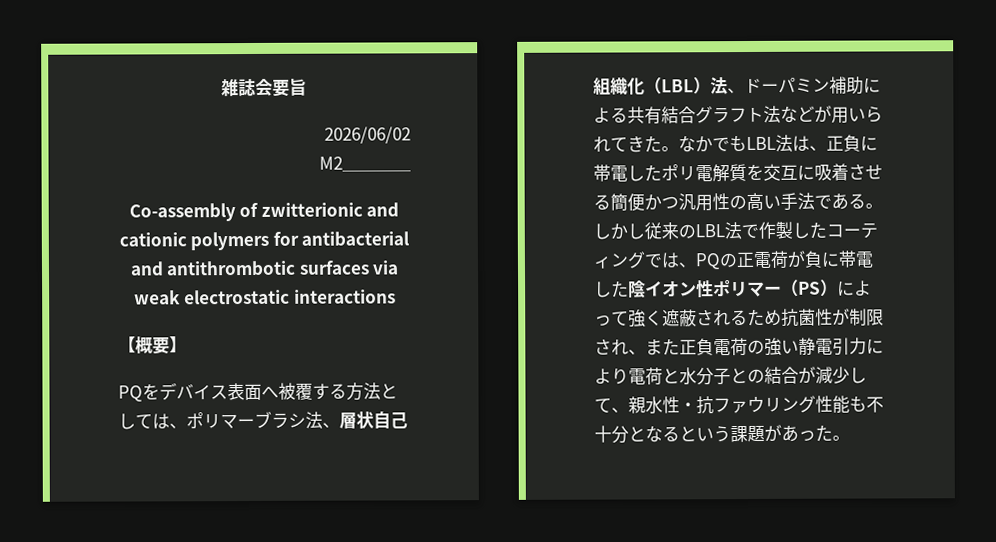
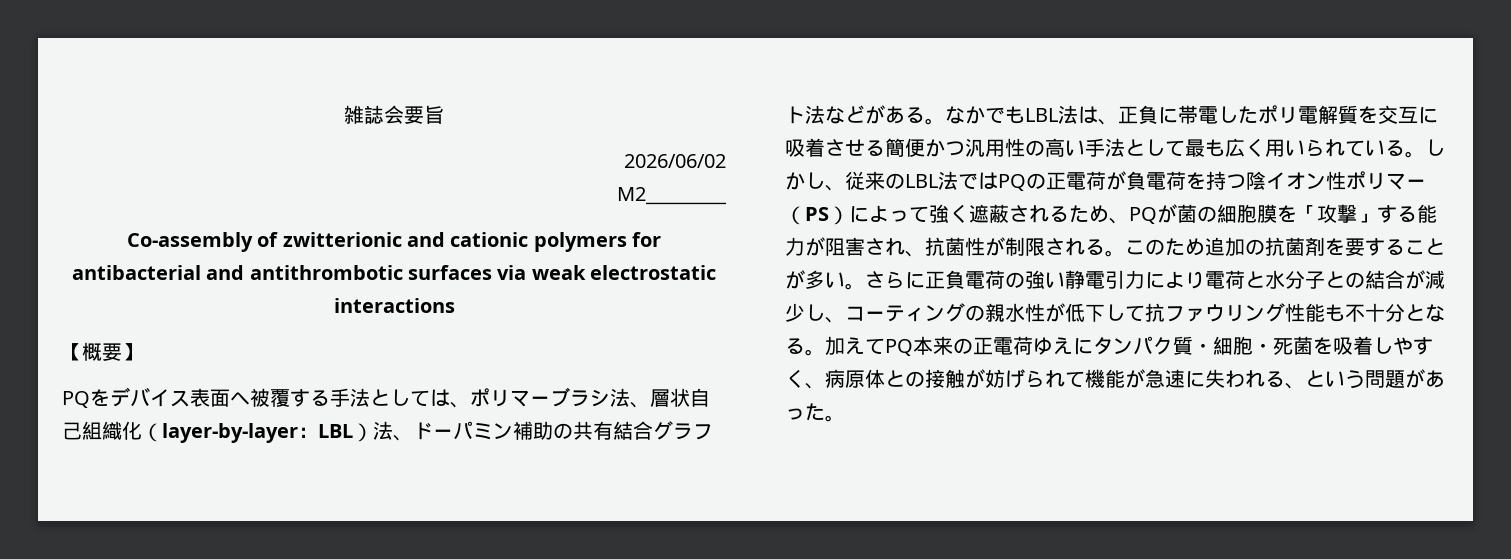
- PQをデバイス表面へ被覆する方法としては、ポリマーブラシ法、層状自己組織化（LBL）法、ドーパミン補助による共有結合グラフト法などが用いられてきた。
+ PQをデバイス表面へ被覆する手法としては、ポリマーブラシ法、層状自己組織化（layer-by-layer：LBL）法、ドーパミン補助の共有結合グラフト法などがある。
- なかでもLBL法は、正負に帯電したポリ電解質を交互に吸着させる簡便かつ汎用性の高い手法である。
+ なかでもLBL法は、正負に帯電したポリ電解質を交互に吸着させる簡便かつ汎用性の高い手法として最も広く用いられている。
- しかし従来のLBL法で作製したコーティングでは、PQの正電荷が負に帯電した陰イオン性ポリマー（PS）によって強く遮蔽されるため抗菌性が制限され、また正負電荷の強い静電引力により電荷と水分子との結合が減少して、親水性・抗ファウリング性能も不十分となるという課題があった。
+ しかし、従来のLBL法ではPQの正電荷が負電荷を持つ陰イオン性ポリマー（PS）によって強く遮蔽されるため、PQが菌の細胞膜を「攻撃」する能力が阻害され、抗菌性が制限される。このため追加の抗菌剤を要することが多い。さらに正負電荷の強い静電引力により電荷と水分子との結合が減少し、コーティングの親水性が低下して抗ファウリング性能も不十分となる。加えてPQ本来の正電荷ゆえにタンパク質・細胞・死菌を吸着しやすく、病原体との接触が妨げられて機能が急速に失われる、という問題があった。

